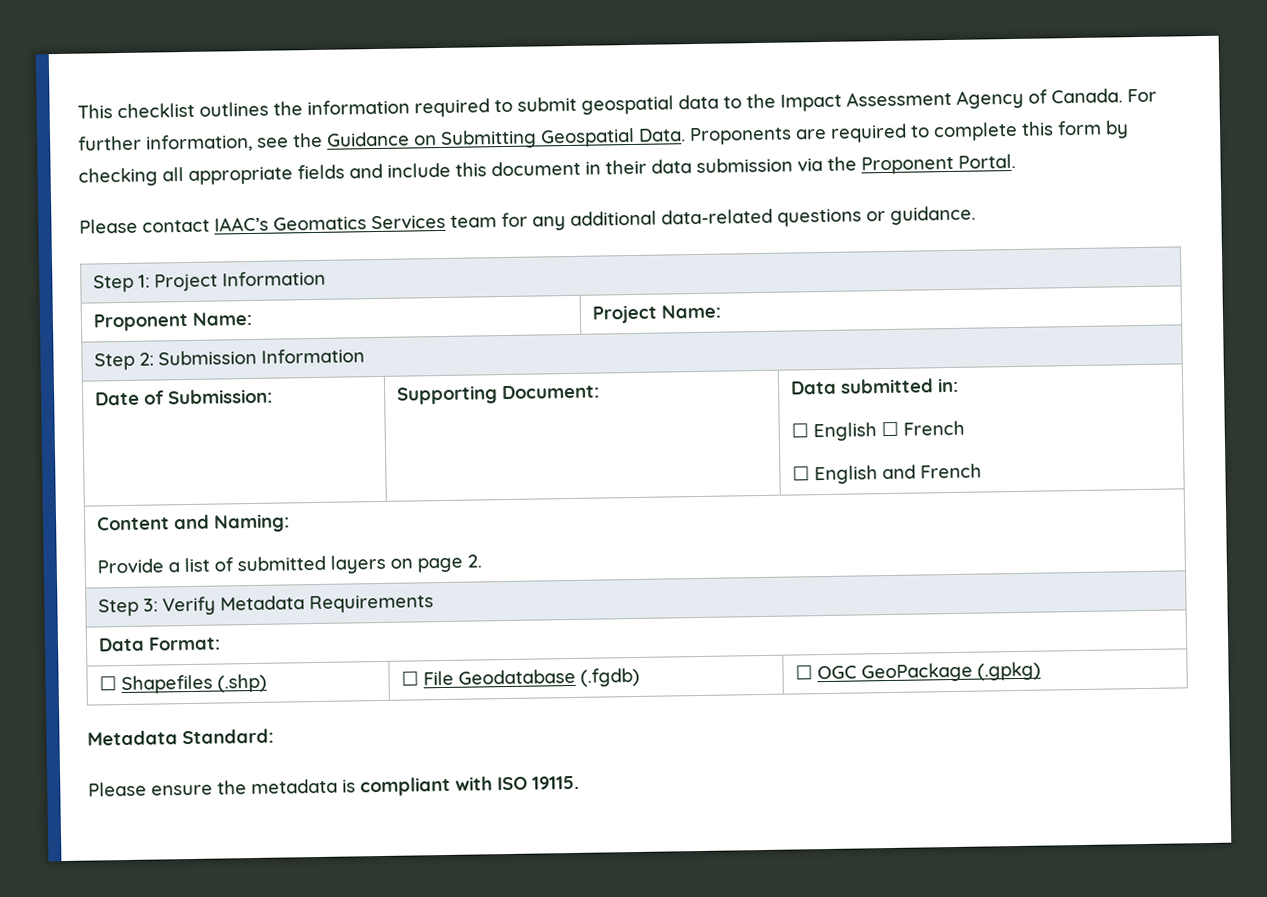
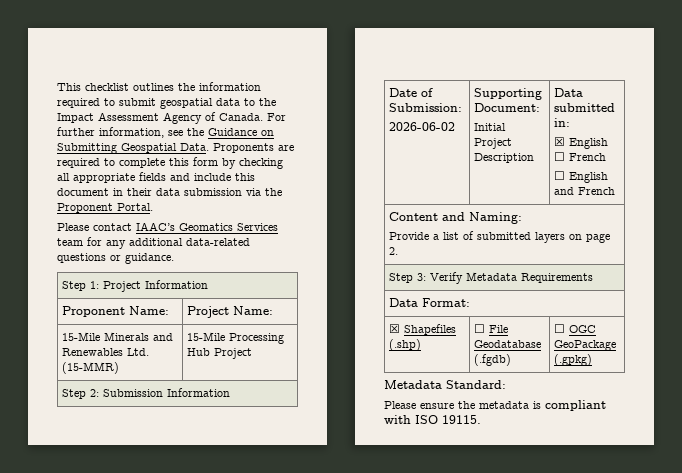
+ 15-Mile Minerals and Renewables Ltd. (15-MMR) | 15-Mile Processing Hub Project
- Date of Submission: | Supporting Document: | Data submitted in:
- ☐ English ☐ French
+ Date of Submission:
+ 2026-06-02 | Supporting Document:
+ Initial Project Description | Data submitted in:
+ ☒ English ☐ French
- ☐ Shapefiles (.shp) | ☐ File Geodatabase (.fgdb) | ☐ OGC GeoPackage (.gpkg)
+ ☒ Shapefiles (.shp) | ☐ File Geodatabase (.fgdb) | ☐ OGC GeoPackage (.gpkg)

